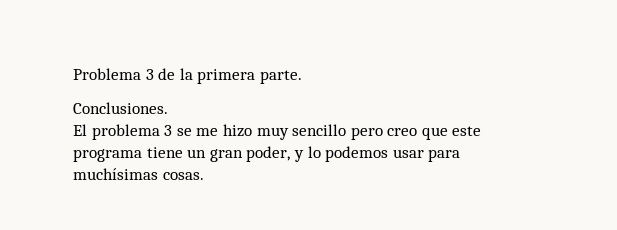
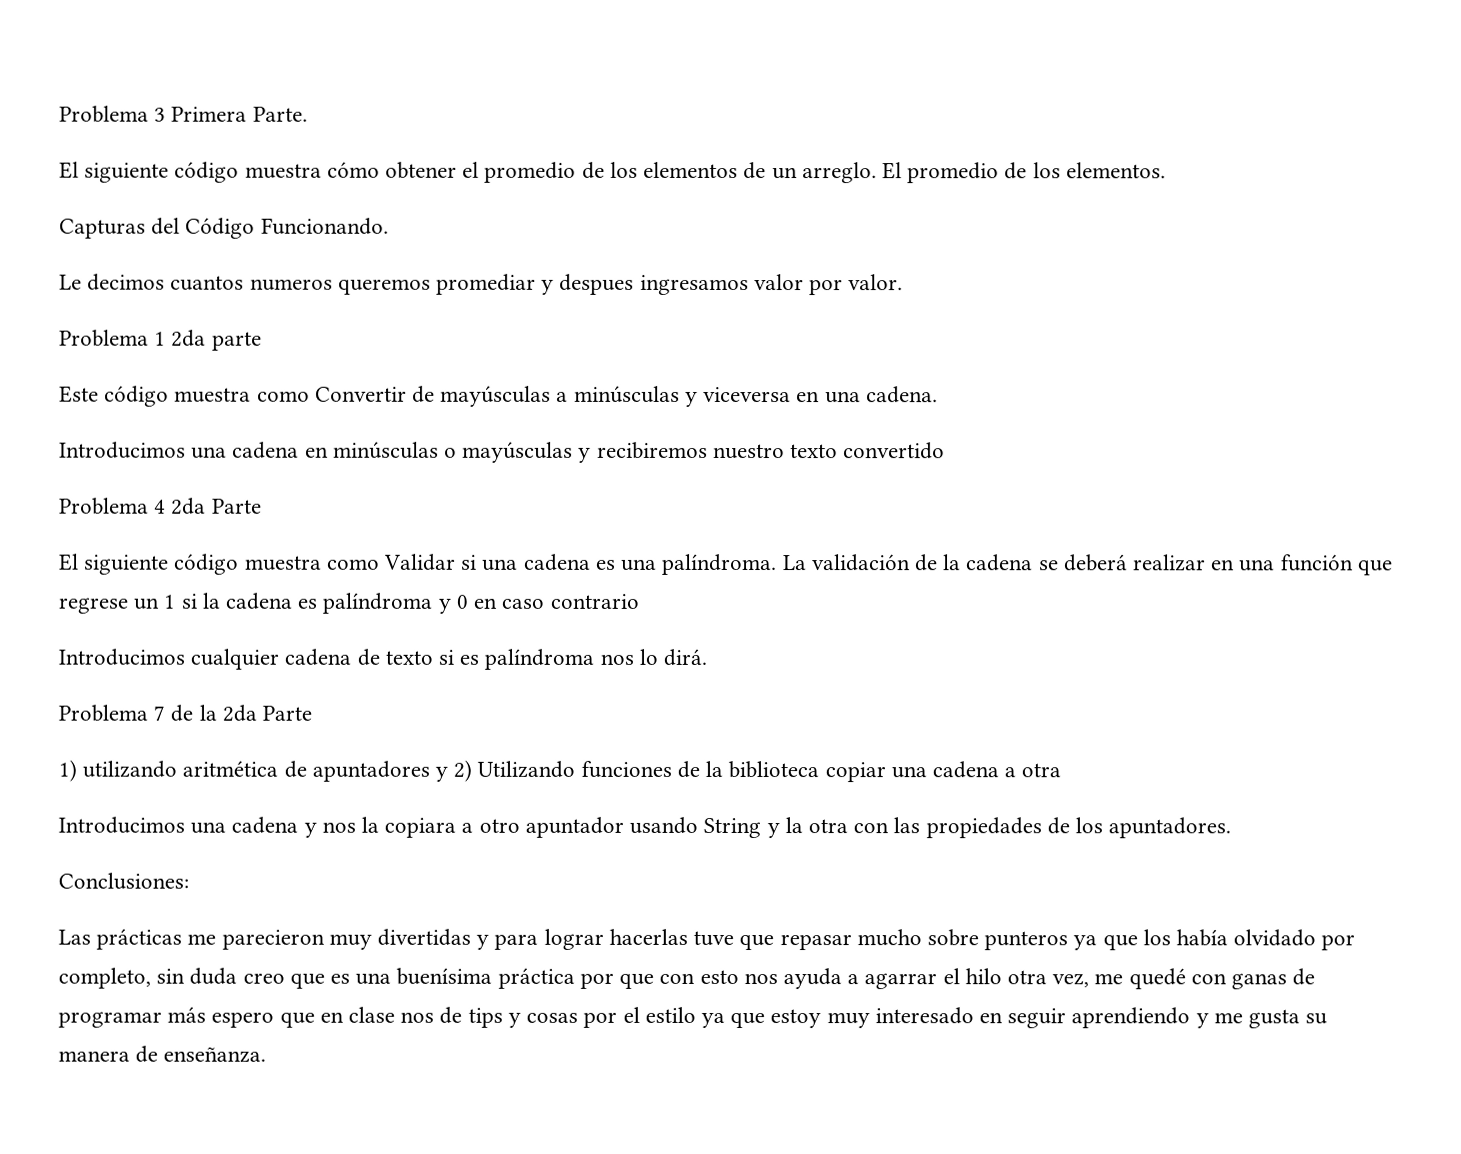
- Problema 3 de la primera parte.
- Conclusiones.
- El problema 3 se me hizo muy sencillo pero creo que este programa tiene un gran poder, y lo podemos usar para muchísimas cosas.
+ Problema 3 Primera Parte.
+ El siguiente código muestra cómo obtener el promedio de los elementos de un arreglo. El promedio de los elementos.
+ Capturas del Código Funcionando.
+ Le decimos cuantos numeros queremos promediar y despues ingresamos valor por valor.
+ Problema 1 2da parte
+ Este código muestra como Convertir de mayúsculas a minúsculas y viceversa en una cadena.
+ Introducimos una cadena en minúsculas o mayúsculas y recibiremos nuestro texto convertido
+ Problema 4 2da Parte
+ El siguiente código muestra como Validar si una cadena es una palíndroma. La validación de la cadena se deberá realizar en una función que regrese un 1 si la cadena es palíndroma y 0 en caso contrario
+ Introducimos cualquier cadena de texto si es palíndroma nos lo dirá.
+ Problema 7 de la 2da Parte
+ 1) utilizando aritmética de apuntadores y 2) Utilizando funciones de la biblioteca copiar una cadena a otra
+ Introducimos una cadena y nos la copiara a otro apuntador usando String y la otra con las propiedades de los apuntadores.
+ Conclusiones:
+ Las prácticas me parecieron muy divertidas y para lograr hacerlas tuve que repasar mucho sobre punteros ya que los había olvidado por completo, sin duda creo que es una buenísima práctica por que con esto nos ayuda a agarrar el hilo otra vez, me quedé con ganas de programar más espero que en clase nos de tips y cosas por el estilo ya que estoy muy interesado en seguir aprendiendo y me gusta su manera de enseñanza.

